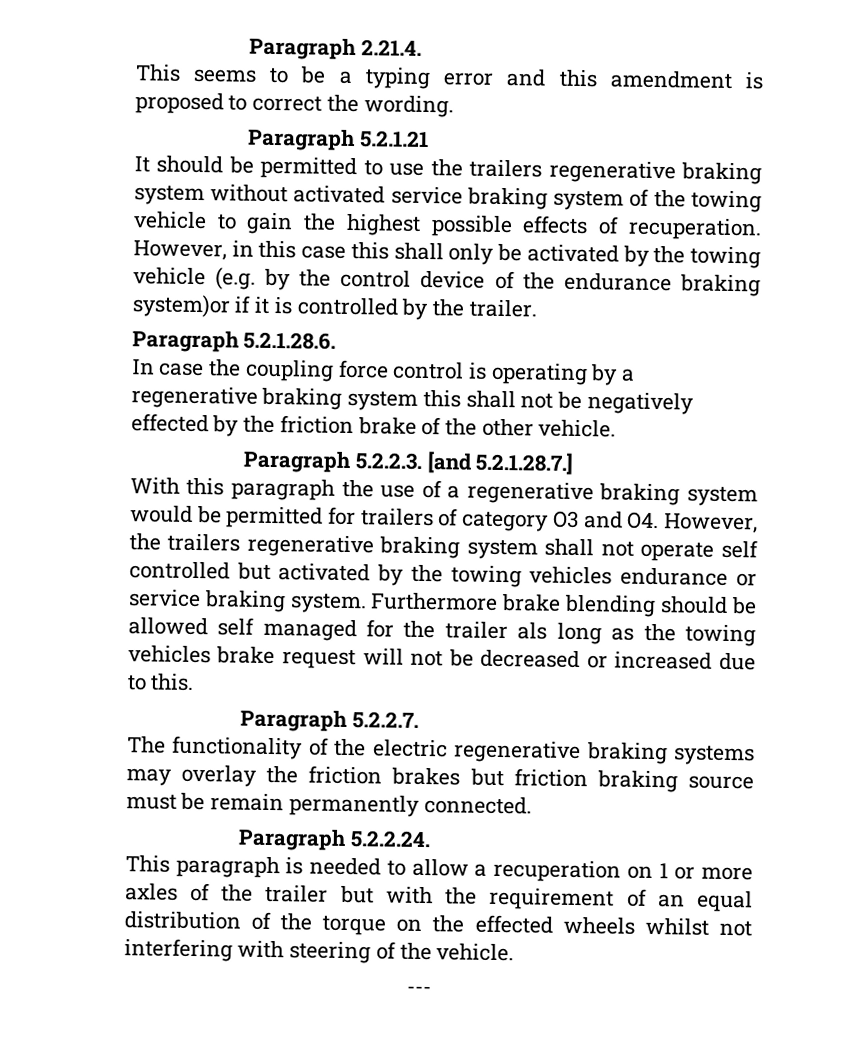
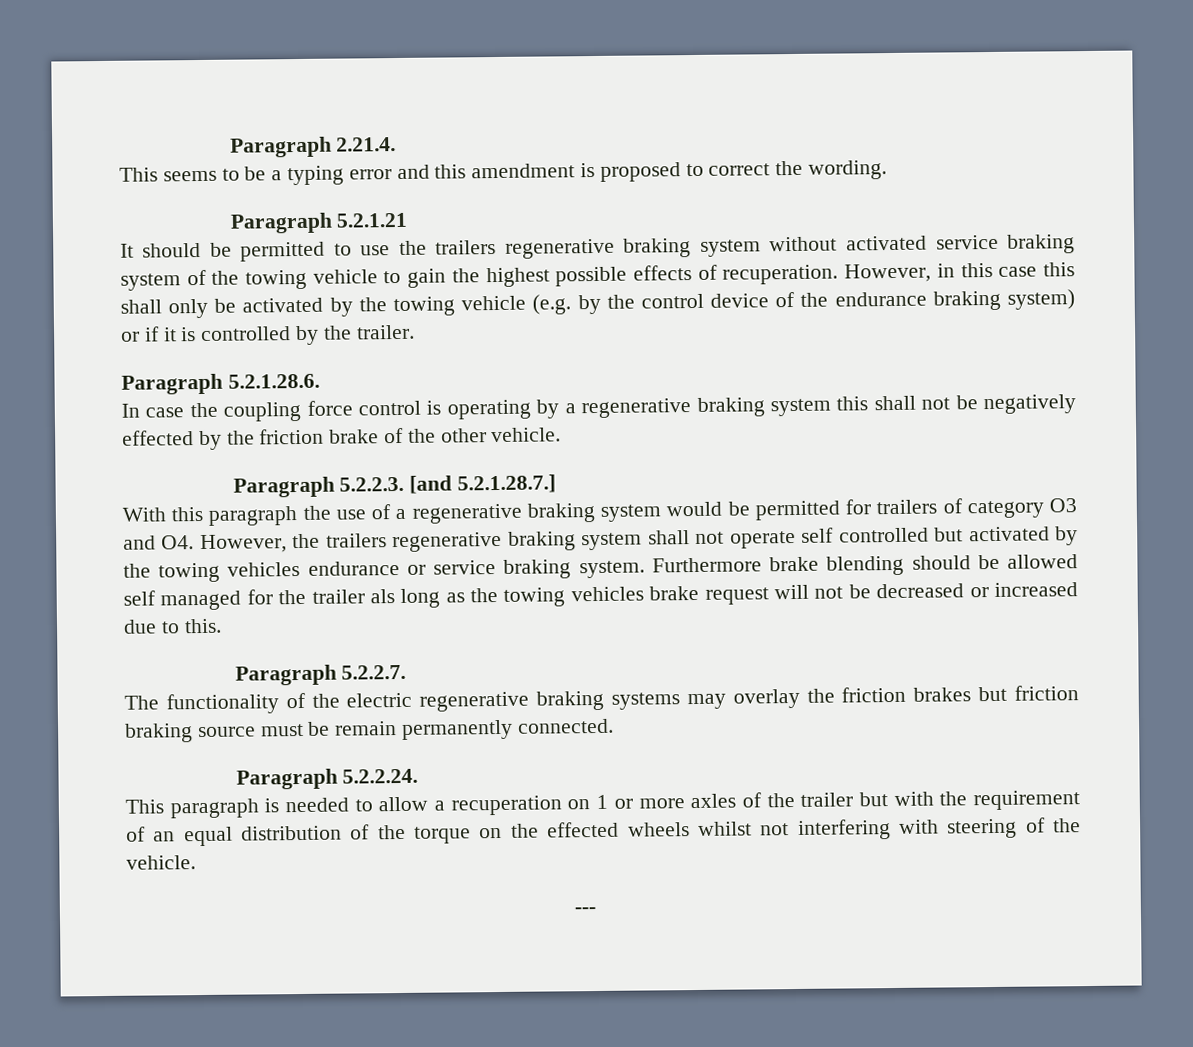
- However, in this case this shall only be activated by the towing vehicle (e.g. by the control device of the endurance braking system)or if it is controlled by the trailer.
+ However, in this case this shall only be activated by the towing vehicle (e.g. by the control device of the endurance braking system) or if it is controlled by the trailer.

